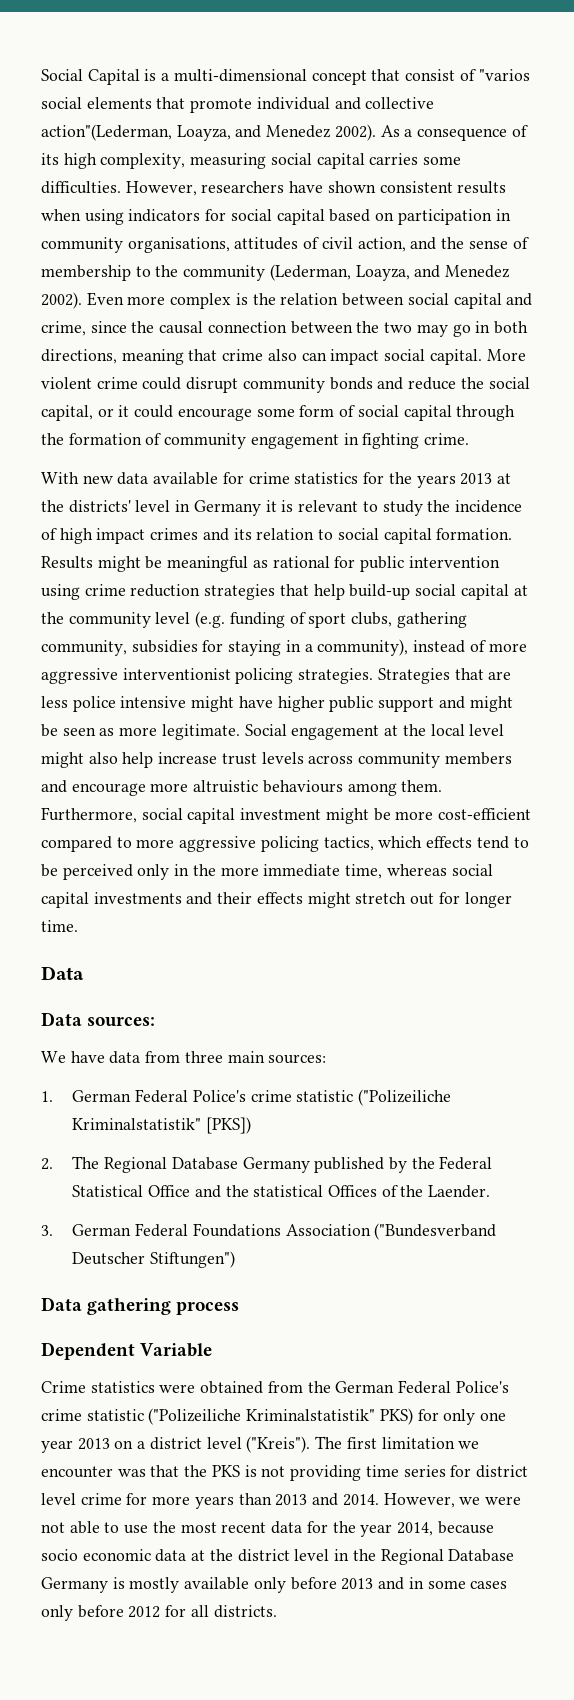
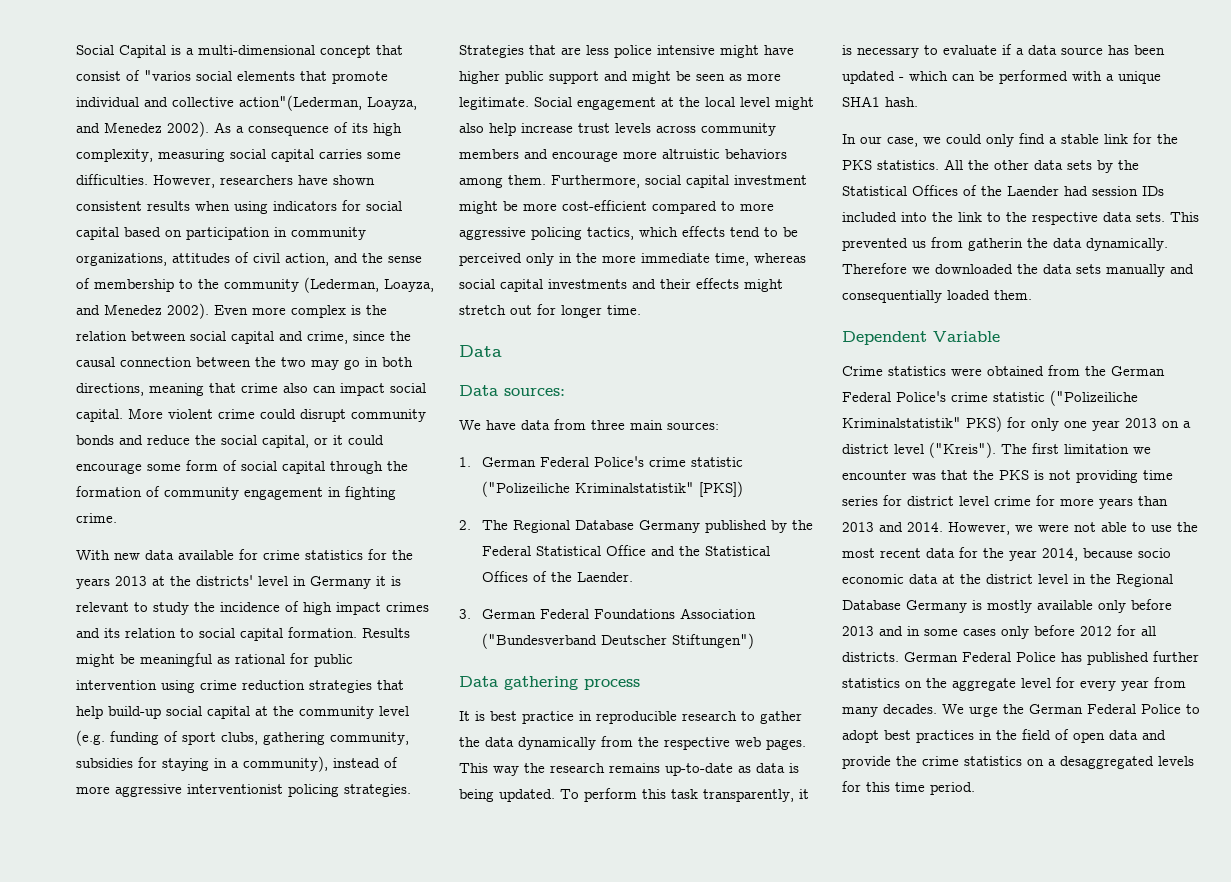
- However, researchers have shown consistent results when using indicators for social capital based on participation in community organisations, attitudes of civil action, and the sense of membership to the community (Lederman, Loayza, and Menedez 2002).
+ However, researchers have shown consistent results when using indicators for social capital based on participation in community organizations, attitudes of civil action, and the sense of membership to the community (Lederman, Loayza, and Menedez 2002).
- Social engagement at the local level might also help increase trust levels across community members and encourage more altruistic behaviours among them.
+ Social engagement at the local level might also help increase trust levels across community members and encourage more altruistic behaviors among them.
- 2. The Regional Database Germany published by the Federal Statistical Office and the statistical Offices of the Laender.
+ 2. The Regional Database Germany published by the Federal Statistical Office and the Statistical Offices of the Laender.
+ It is best practice in reproducible research to gather the data dynamically from the respective web pages. This way the research remains up-to-date as data is being updated. To perform this task transparently, it is necessary to evaluate if a data source has been updated - which can be performed with a unique SHA1 hash.
+ In our case, we could only find a stable link for the PKS statistics. All the other data sets by the Statistical Offices of the Laender had session IDs included into the link to the respective data sets. This prevented us from gatherin the data dynamically. Therefore we downloaded the data sets manually and consequentially loaded them.
+ German Federal Police has published further statistics on the aggregate level for every year from many decades. We urge the German Federal Police to adopt best practices in the field of open data and provide the crime statistics on a desaggregated levels for this time period.

